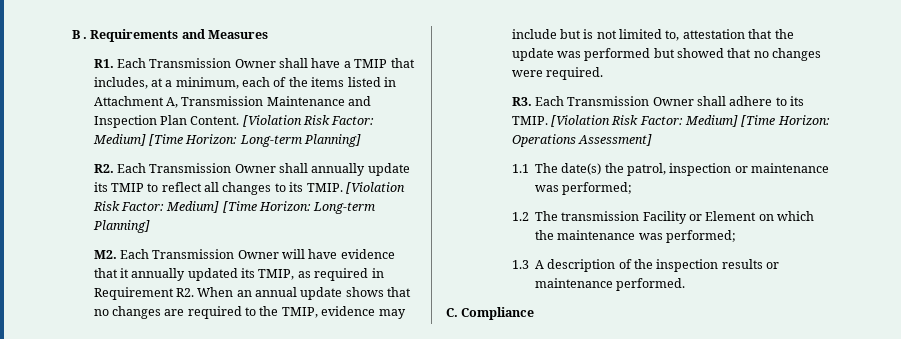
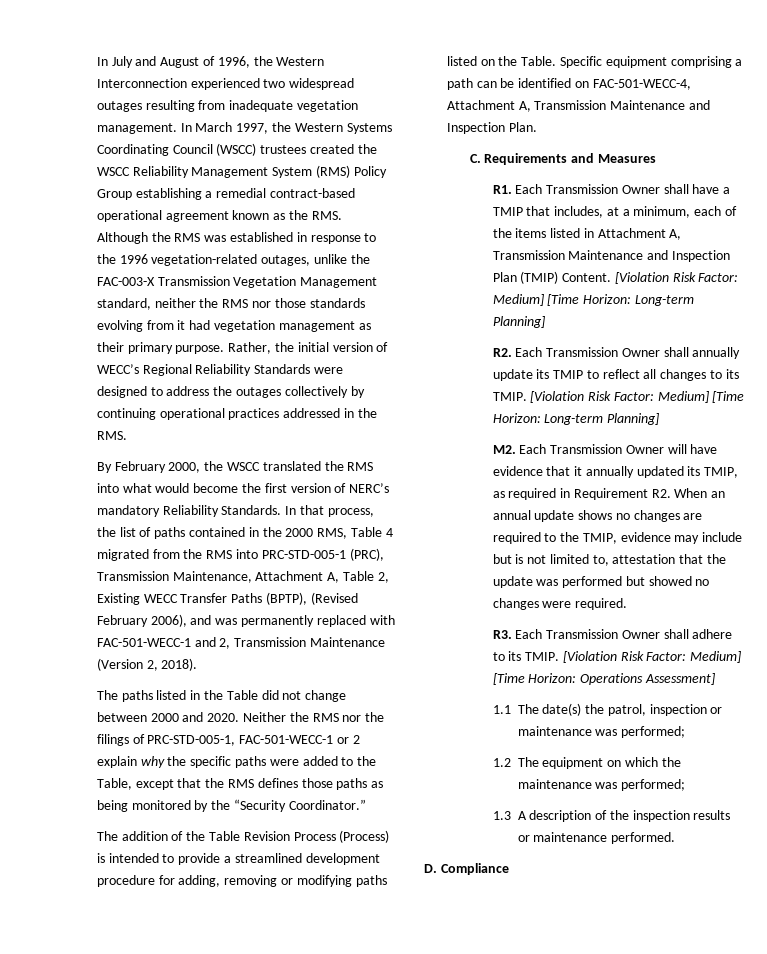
- B . Requirements and Measures
+ In July and August of 1996, the Western Interconnection experienced two widespread outages resulting from inadequate vegetation management. In March 1997, the Western Systems Coordinating Council (WSCC) trustees created the WSCC Reliability Management System (RMS) Policy Group establishing a remedial contract-based operational agreement known as the RMS. Although the RMS was established in response to the 1996 vegetation-related outages, unlike the FAC-003-X Transmission Vegetation Management standard, neither the RMS nor those standards evolving from it had vegetation management as their primary purpose. Rather, the initial version of WECC’s Regional Reliability Standards were designed to address the outages collectively by continuing operational practices addressed in the RMS.
+ By February 2000, the WSCC translated the RMS into what would become the first version of NERC’s mandatory Reliability Standards. In that process, the list of paths contained in the 2000 RMS, Table 4 migrated from the RMS into PRC-STD-005-1 (PRC), Transmission Maintenance, Attachment A, Table 2, Existing WECC Transfer Paths (BPTP), (Revised February 2006), and was permanently replaced with FAC-501-WECC-1 and 2, Transmission Maintenance (Version 2, 2018).
+ The paths listed in the Table did not change between 2000 and 2020. Neither the RMS nor the filings of PRC-STD-005-1, FAC-501-WECC-1 or 2 explain why the specific paths were added to the Table, except that the RMS defines those paths as being monitored by the “Security Coordinator.”
+ The addition of the Table Revision Process (Process) is intended to provide a streamlined development procedure for adding, removing or modifying paths listed on the Table. Specific equipment comprising a path can be identified on FAC-501-WECC-4, Attachment A, Transmission Maintenance and Inspection Plan.
+ C. Requirements and Measures
- R1. Each Transmission Owner shall have a TMIP that includes, at a minimum, each of the items listed in Attachment A, Transmission Maintenance and Inspection Plan Content.
+ R1. Each Transmission Owner shall have a TMIP that includes, at a minimum, each of the items listed in Attachment A, Transmission Maintenance and Inspection Plan (TMIP) Content.
- M2. Each Transmission Owner will have evidence that it annually updated its TMIP, as required in Requirement R2. When an annual update shows that no changes are required to the TMIP, evidence may include but is not limited to, attestation that the update was performed but showed that no changes were required.
+ M2. Each Transmission Owner will have evidence that it annually updated its TMIP, as required in Requirement R2. When an annual update shows no changes are required to the TMIP, evidence may include but is not limited to, attestation that the update was performed but showed no changes were required.
- 1.2 The transmission Facility or Element on which the maintenance was performed;
+ 1.2 The equipment on which the maintenance was performed;
- C. Compliance
+ D. Compliance

